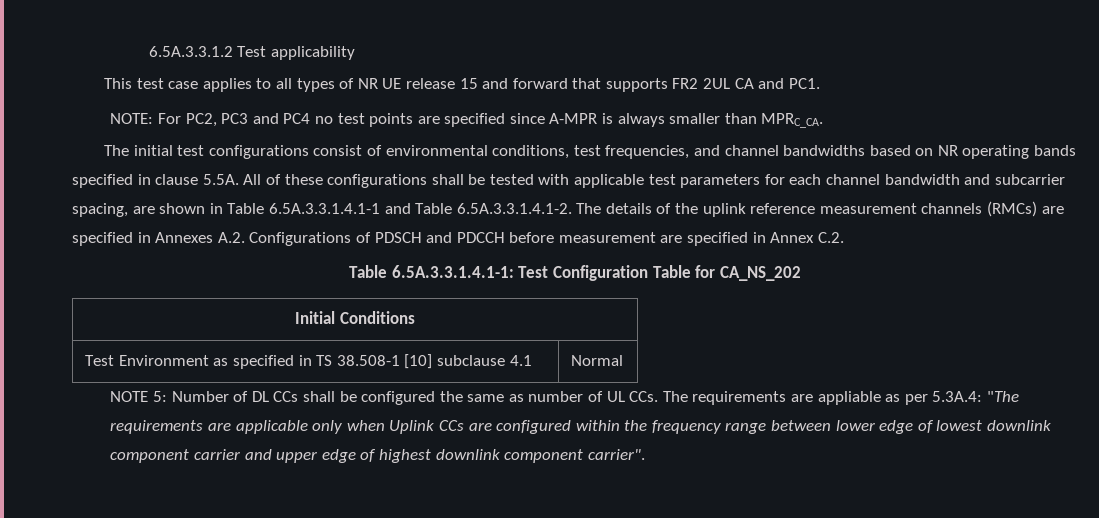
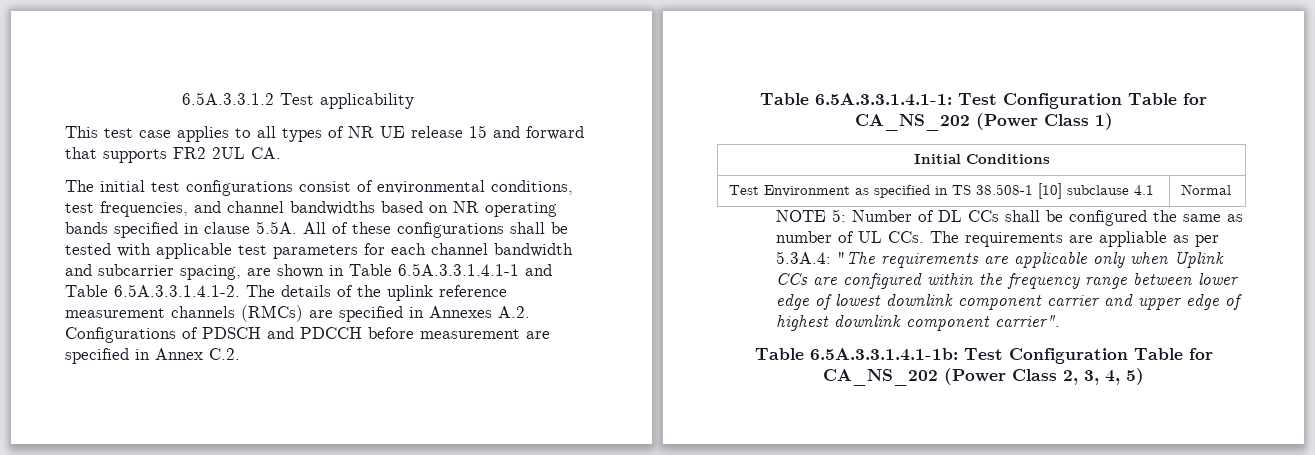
- This test case applies to all types of NR UE release 15 and forward that supports FR2 2UL CA and PC1.
- NOTE: For PC2, PC3 and PC4 no test points are specified since A-MPR is always smaller than MPRC_CA.
+ This test case applies to all types of NR UE release 15 and forward that supports FR2 2UL CA.
- Table 6.5A.3.3.1.4.1-1: Test Configuration Table for CA_NS_202
+ Table 6.5A.3.3.1.4.1-1: Test Configuration Table for CA_NS_202 (Power Class 1)
+ Table 6.5A.3.3.1.4.1-1b: Test Configuration Table for CA_NS_202 (Power Class 2, 3, 4, 5)

